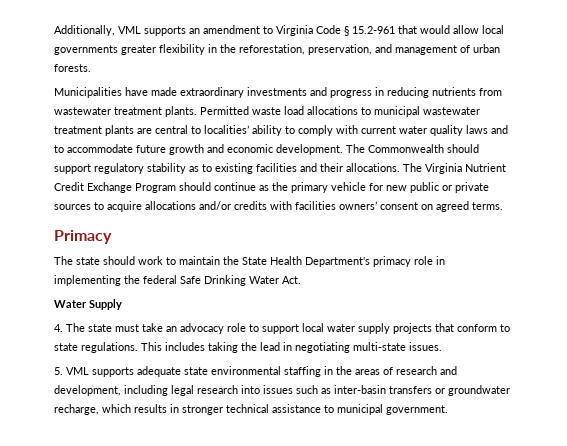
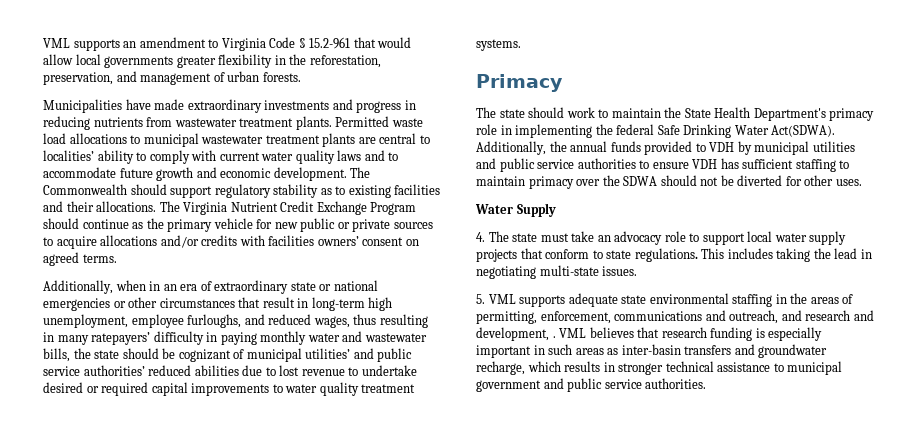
- Additionally, VML supports an amendment to Virginia Code § 15.2-961 that would allow local governments greater flexibility in the reforestation, preservation, and management of urban forests.
+ VML supports an amendment to Virginia Code § 15.2-961 that would allow local governments greater flexibility in the reforestation, preservation, and management of urban forests.
+ Additionally, when in an era of extraordinary state or national emergencies or other circumstances that result in long-term high unemployment, employee furloughs, and reduced wages, thus resulting in many ratepayers’ difficulty in paying monthly water and wastewater bills, the state should be cognizant of municipal utilities’ and public service authorities’ reduced abilities due to lost revenue to undertake desired or required capital improvements to water quality treatment systems.
- The state should work to maintain the State Health Department's primacy role in implementing the federal Safe Drinking Water Act.
+ The state should work to maintain the State Health Department's primacy role in implementing the federal Safe Drinking Water Act(SDWA). Additionally, the annual funds provided to VDH by municipal utilities and public service authorities to ensure VDH has sufficient staffing to maintain primacy over the SDWA should not be diverted for other uses.
- 5. VML supports adequate state environmental staffing in the areas of research and development, including legal research into issues such as inter-basin transfers or groundwater recharge, which results in stronger technical assistance to municipal government.
+ 5. VML supports adequate state environmental staffing in the areas of permitting, enforcement, communications and outreach, and research and development, . VML believes that research funding is especially important in such areas as inter-basin transfers and groundwater recharge, which results in stronger technical assistance to municipal government and public service authorities.

